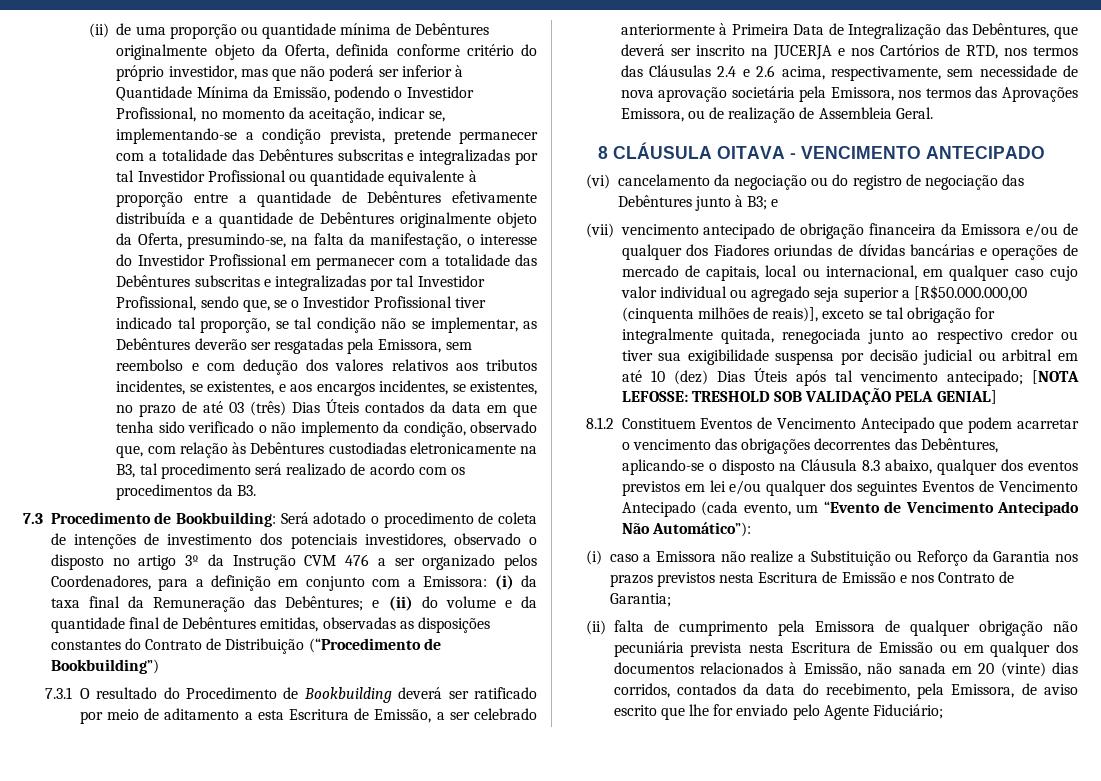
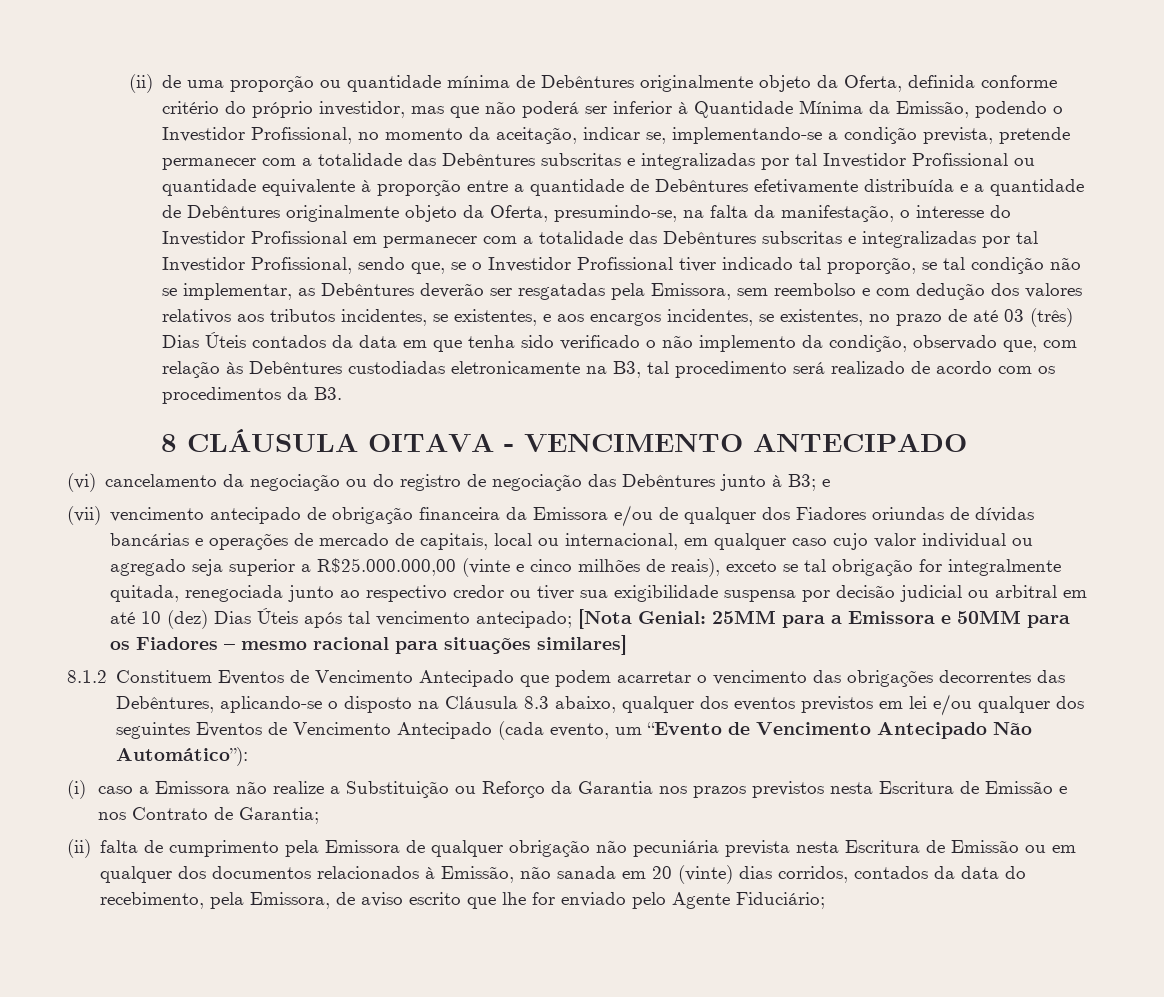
- 7.3 Procedimento de Bookbuilding: Será adotado o procedimento de coleta de intenções de investimento dos potenciais investidores, observado o disposto no artigo 3º da Instrução CVM 476 a ser organizado pelos Coordenadores, para a definição em conjunto com a Emissora: (i) da taxa final da Remuneração das Debêntures; e (ii) do volume e da quantidade final de Debêntures emitidas, observadas as disposições constantes do Contrato de Distribuição (“Procedimento de Bookbuilding”)
- 7.3.1 O resultado do Procedimento de Bookbuilding deverá ser ratificado por meio de aditamento a esta Escritura de Emissão, a ser celebrado anteriormente à Primeira Data de Integralização das Debêntures, que deverá ser inscrito na JUCERJA e nos Cartórios de RTD, nos termos das Cláusulas 2.4 e 2.6 acima, respectivamente, sem necessidade de nova aprovação societária pela Emissora, nos termos das Aprovações Emissora, ou de realização de Assembleia Geral.
- (vii) vencimento antecipado de obrigação financeira da Emissora e/ou de qualquer dos Fiadores oriundas de dívidas bancárias e operações de mercado de capitais, local ou internacional, em qualquer caso cujo valor individual ou agregado seja superior a [R$50.000.000,00 (cinquenta milhões de reais)], exceto se tal obrigação for integralmente quitada, renegociada junto ao respectivo credor ou tiver sua exigibilidade suspensa por decisão judicial ou arbitral em até 10 (dez) Dias Úteis após tal vencimento antecipado;
+ (vii) vencimento antecipado de obrigação financeira da Emissora e/ou de qualquer dos Fiadores oriundas de dívidas bancárias e operações de mercado de capitais, local ou internacional, em qualquer caso cujo valor individual ou agregado seja superior a R$25.000.000,00 (vinte e cinco milhões de reais), exceto se tal obrigação for integralmente quitada, renegociada junto ao respectivo credor ou tiver sua exigibilidade suspensa por decisão judicial ou arbitral em até 10 (dez) Dias Úteis após tal vencimento antecipado;
- [NOTA LEFOSSE: TRESHOLD SOB VALIDAÇÃO PELA GENIAL]
+ [Nota Genial: 25MM para a Emissora e 50MM para os Fiadores – mesmo racional para situações similares]

